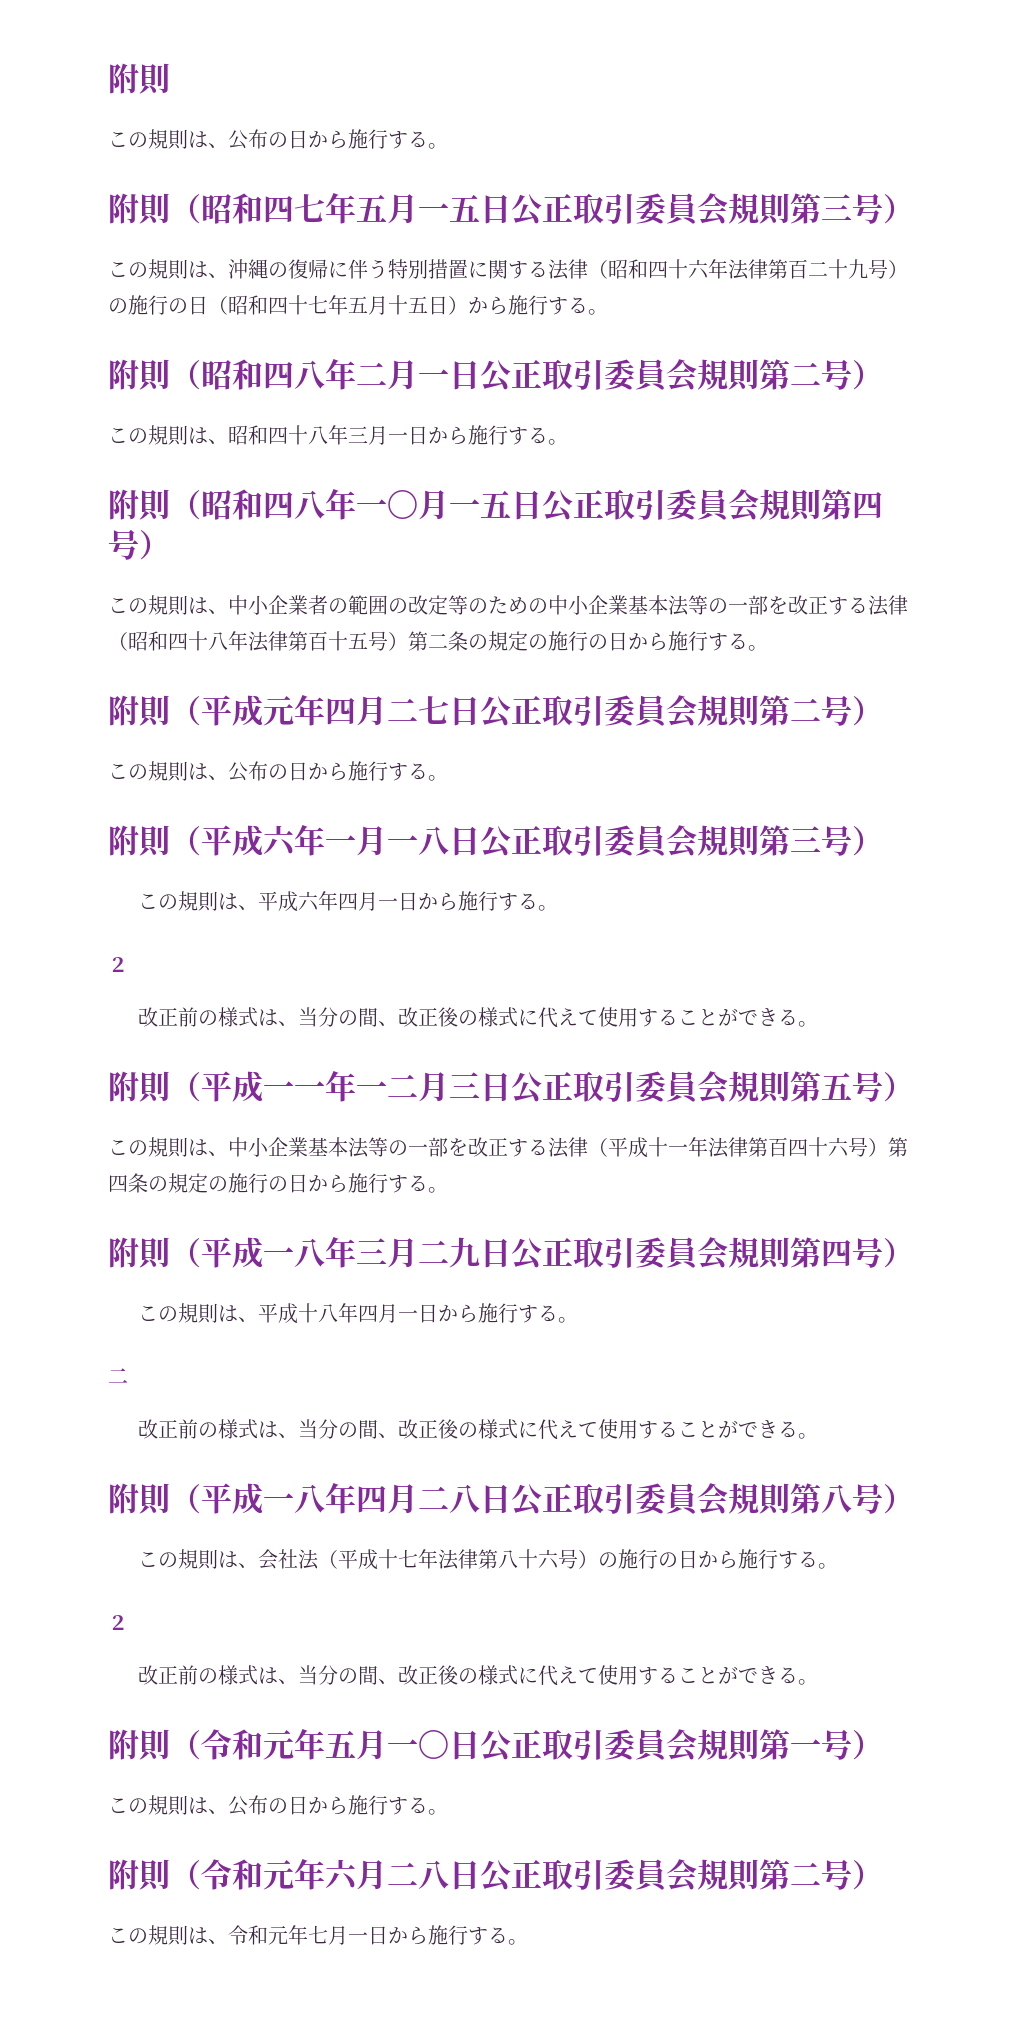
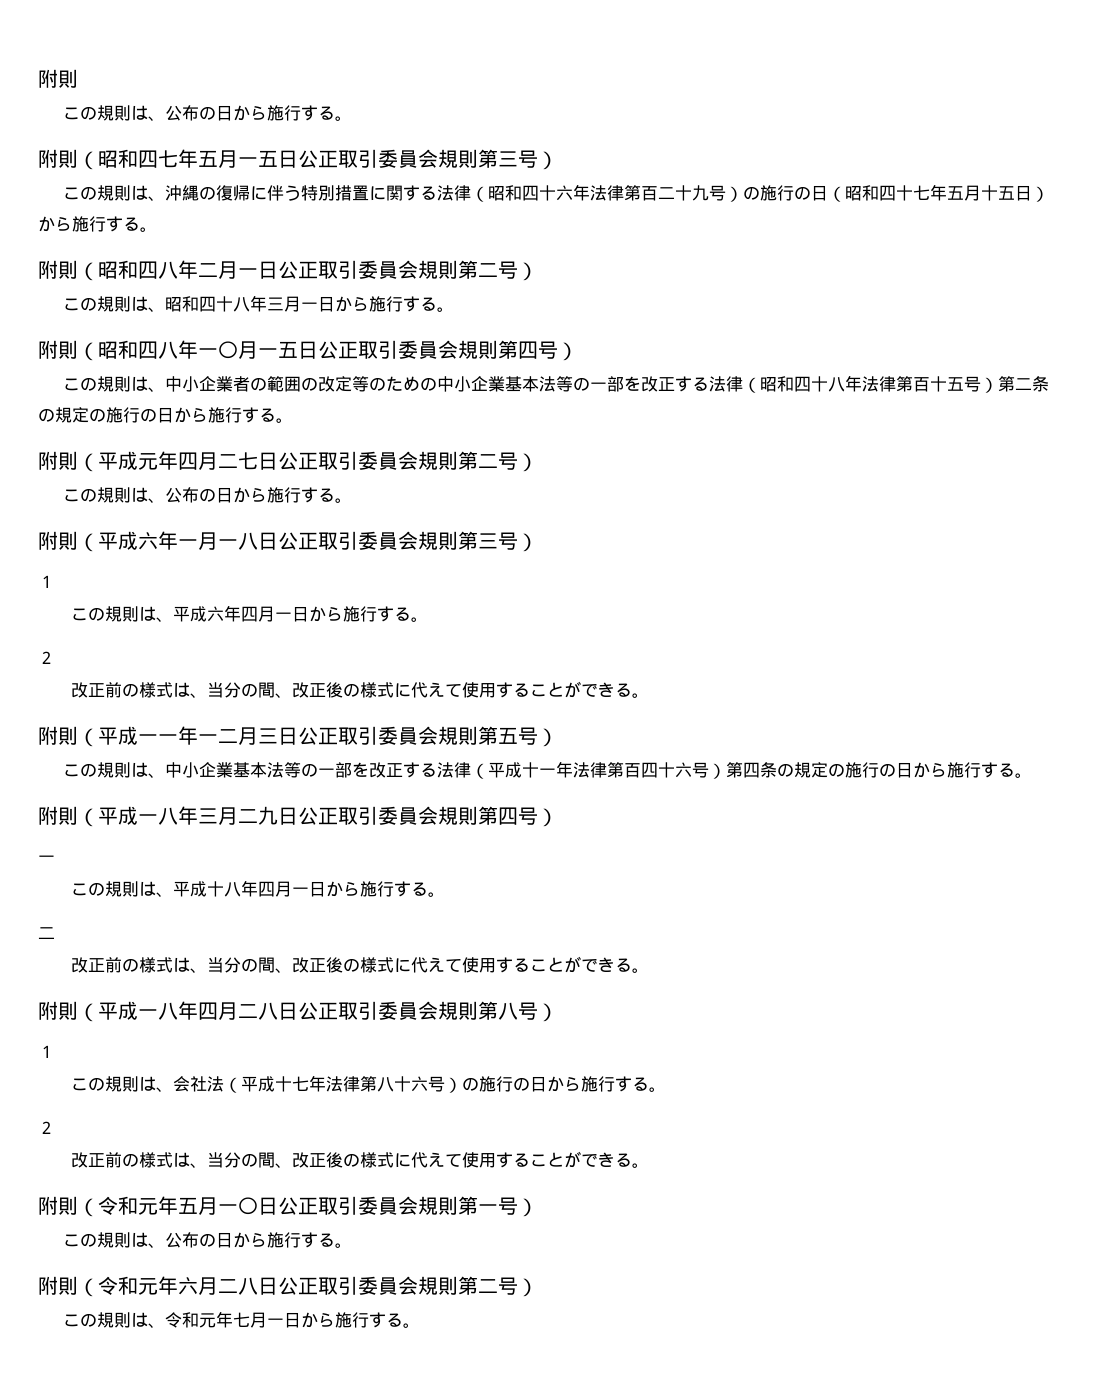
  附則（平成六年一月一八日公正取引委員会規則第三号）
+ １
  附則（平成一八年三月二九日公正取引委員会規則第四号）
+ 一
  附則（平成一八年四月二八日公正取引委員会規則第八号）
+ １

